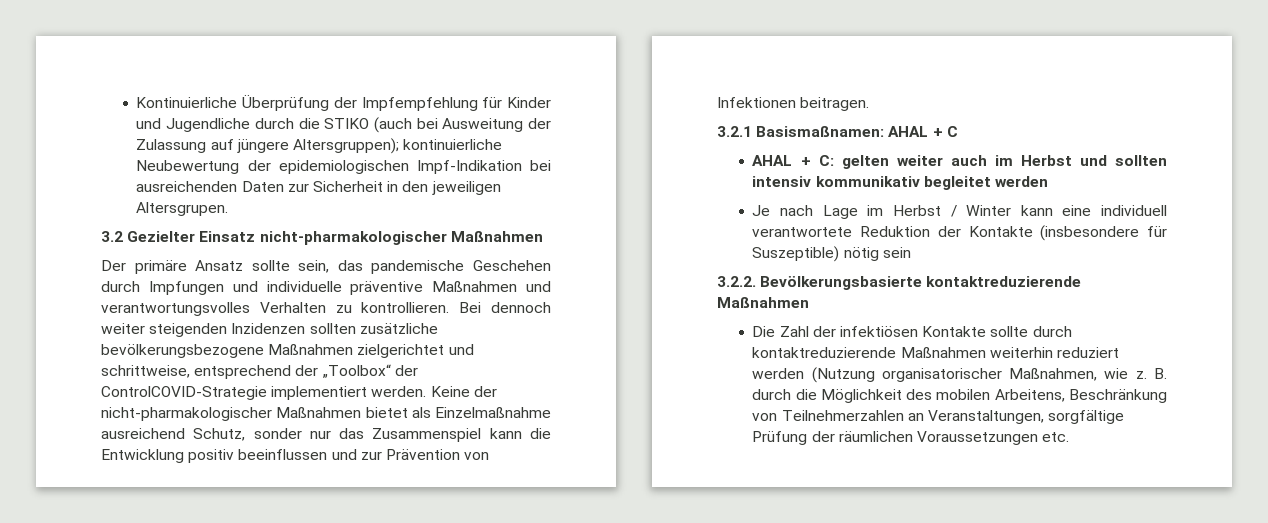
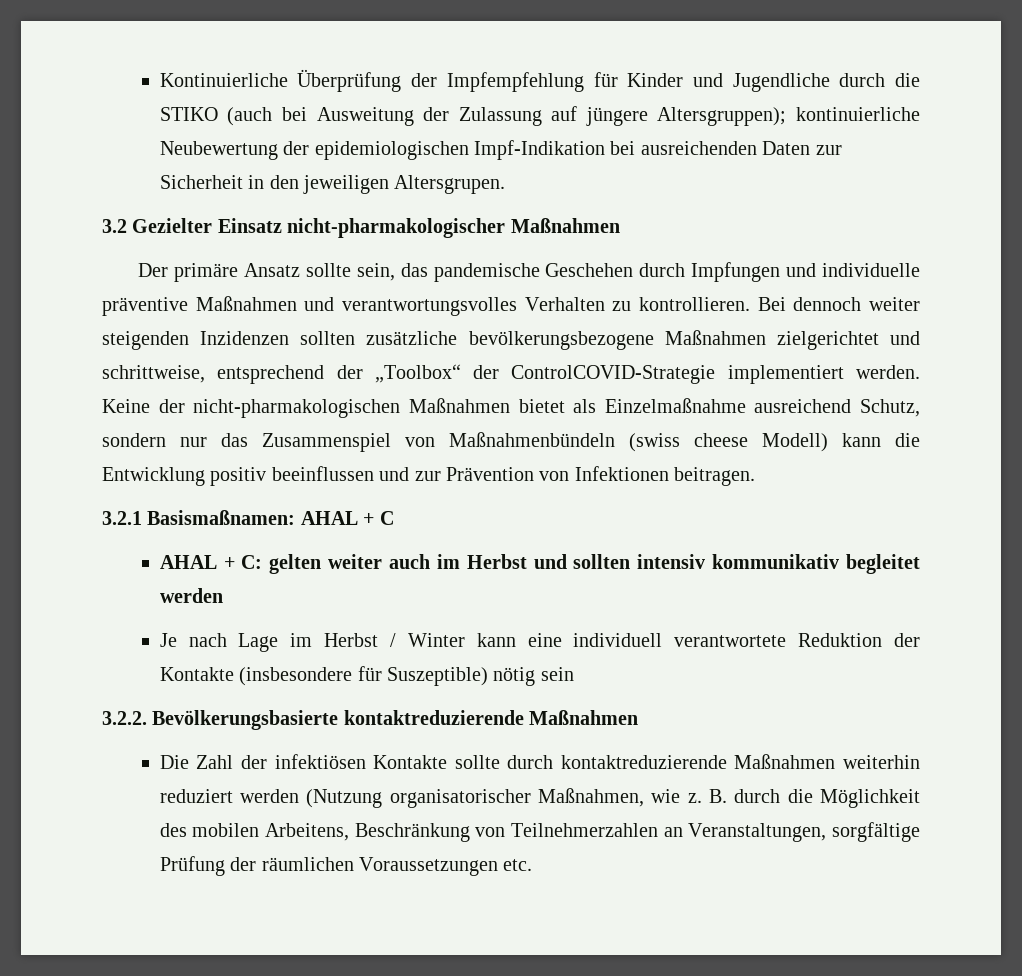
- Keine der nicht-pharmakologischer Maßnahmen bietet als Einzelmaßnahme ausreichend Schutz, sonder nur das Zusammenspiel kann die Entwicklung positiv beeinflussen und zur Prävention von Infektionen beitragen.
+ Keine der nicht-pharmakologischen Maßnahmen bietet als Einzelmaßnahme ausreichend Schutz, sondern nur das Zusammenspiel von Maßnahmenbündeln (swiss cheese Modell) kann die Entwicklung positiv beeinflussen und zur Prävention von Infektionen beitragen.

